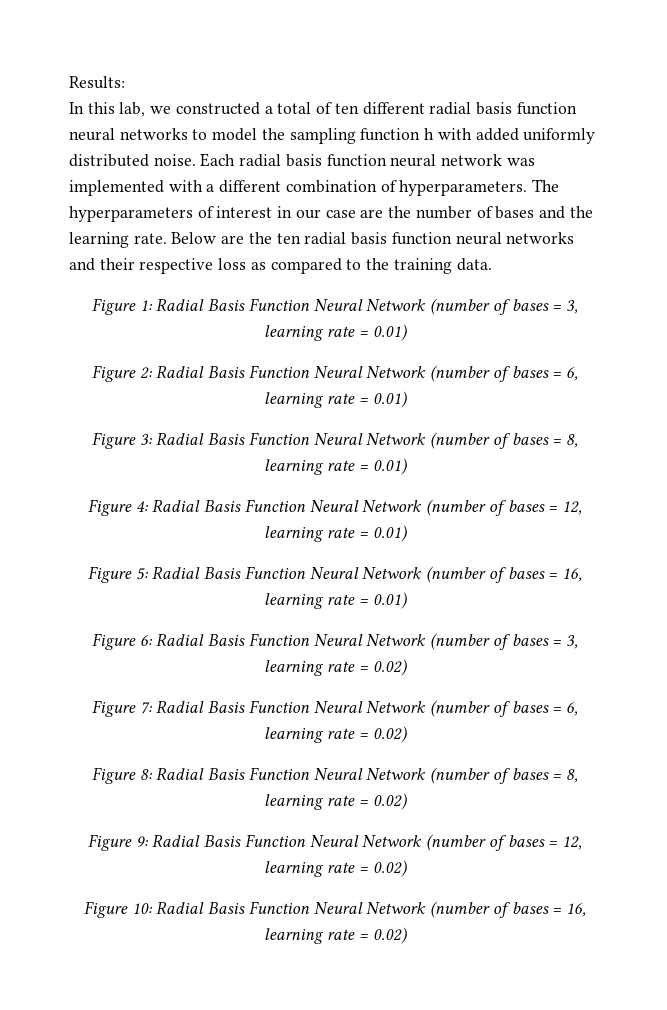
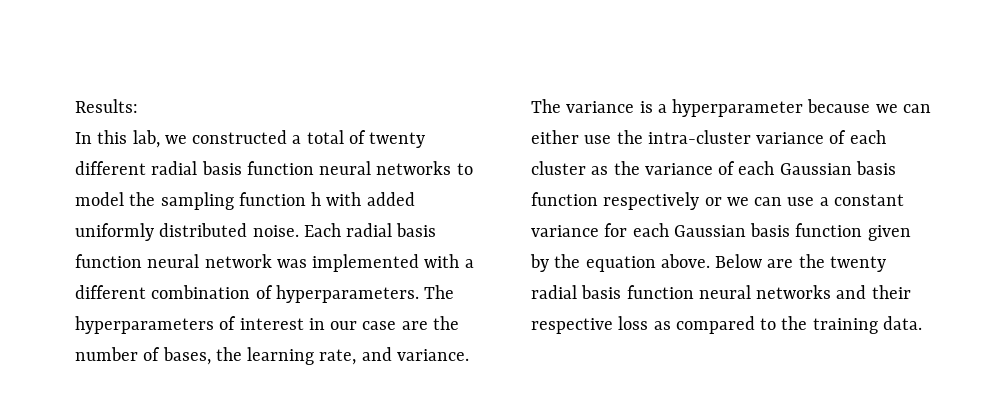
- In this lab, we constructed a total of ten different radial basis function neural networks to model the sampling function h with added uniformly distributed noise.
+ In this lab, we constructed a total of twenty different radial basis function neural networks to model the sampling function h with added uniformly distributed noise.
- The hyperparameters of interest in our case are the number of bases and the learning rate.
+ The hyperparameters of interest in our case are the number of bases, the learning rate, and variance. The variance is a hyperparameter because we can either use the intra-cluster variance of each cluster as the variance of each Gaussian basis function respectively or we can use a constant variance for each Gaussian basis function given by the equation above.
- Below are the ten radial basis function neural networks and their respective loss as compared to the training data.
+ Below are the twenty radial basis function neural networks and their respective loss as compared to the training data.
- Figure 1: Radial Basis Function Neural Network (number of bases = 3, learning rate = 0.01)
- Figure 2: Radial Basis Function Neural Network (number of bases = 6, learning rate = 0.01)
- Figure 3: Radial Basis Function Neural Network (number of bases = 8, learning rate = 0.01)
- Figure 4: Radial Basis Function Neural Network (number of bases = 12, learning rate = 0.01)
- Figure 5: Radial Basis Function Neural Network (number of bases = 16, learning rate = 0.01)
- Figure 6: Radial Basis Function Neural Network (number of bases = 3, learning rate = 0.02)
- Figure 7: Radial Basis Function Neural Network (number of bases = 6, learning rate = 0.02)
- Figure 8: Radial Basis Function Neural Network (number of bases = 8, learning rate = 0.02)
- Figure 9: Radial Basis Function Neural Network (number of bases = 12, learning rate = 0.02)
- Figure 10: Radial Basis Function Neural Network (number of bases = 16, learning rate = 0.02)

